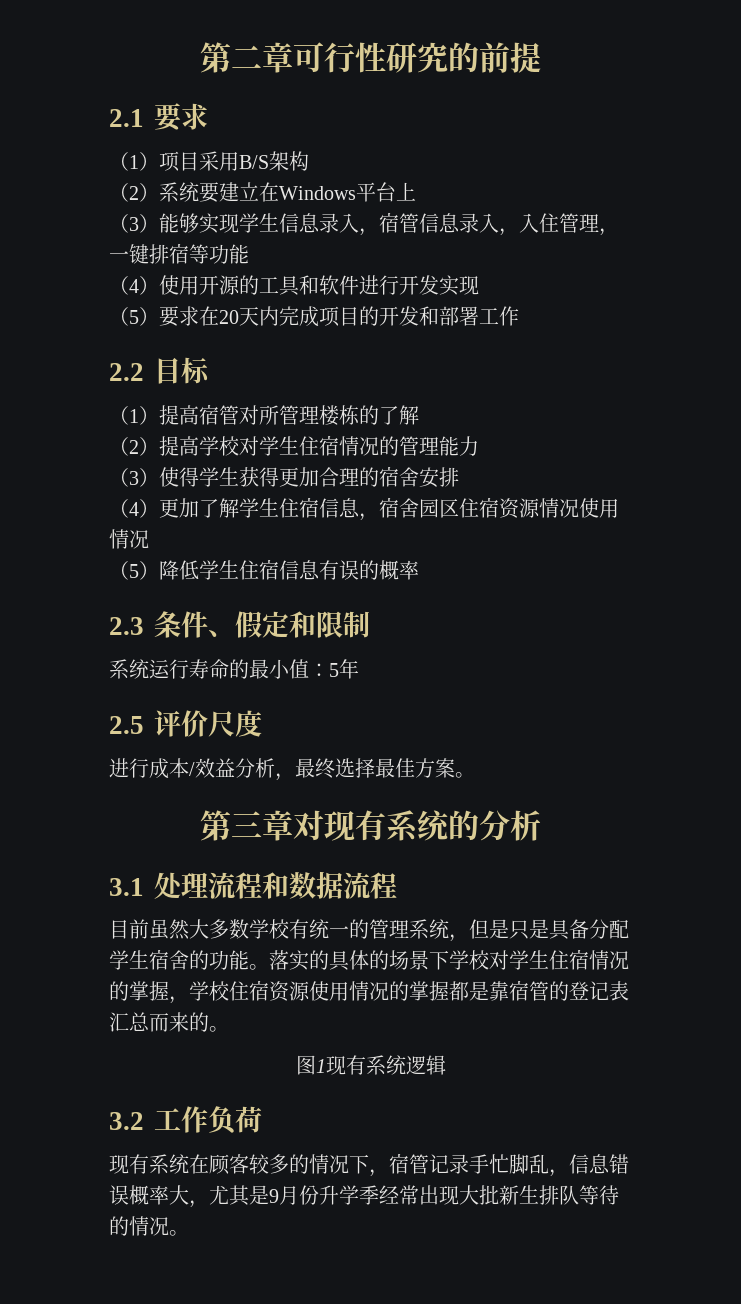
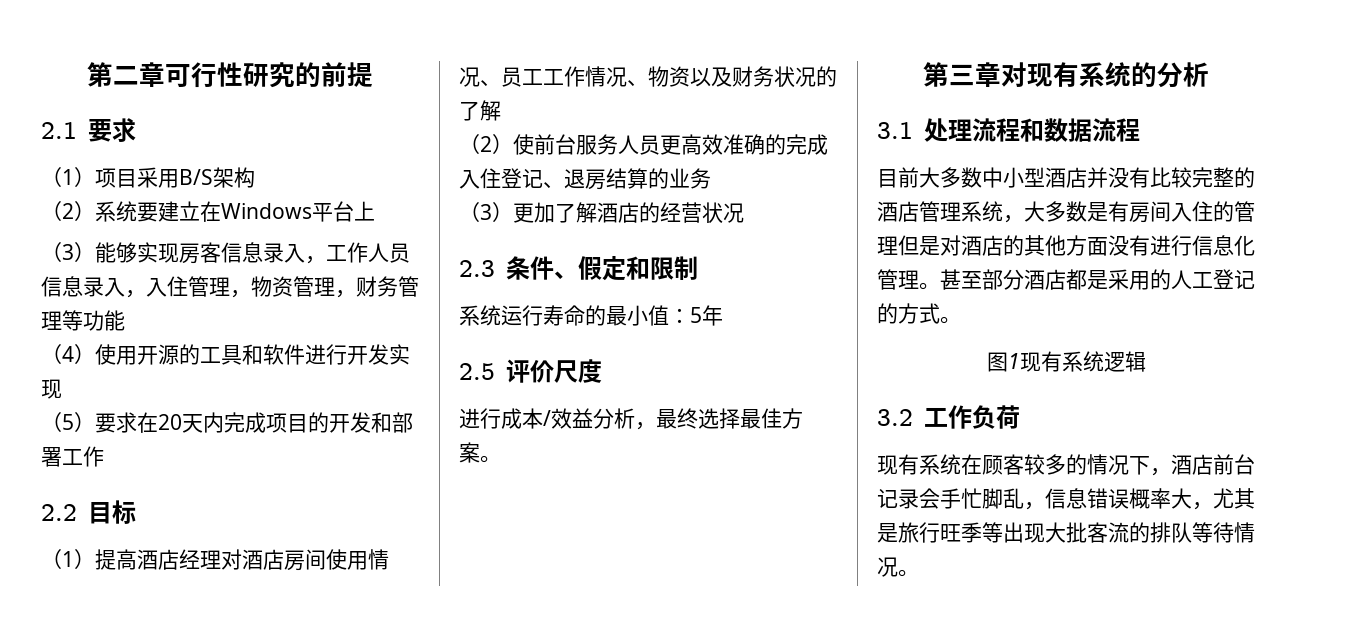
- （3）能够实现学生信息录入，宿管信息录入，入住管理，一键排宿等功能
+ （3）能够实现房客信息录入，工作人员信息录入，入住管理，物资管理，财务管理等功能
- （1）提高宿管对所管理楼栋的了解
- （2）提高学校对学生住宿情况的管理能力
- （3）使得学生获得更加合理的宿舍安排
- （4）更加了解学生住宿信息，宿舍园区住宿资源情况使用情况
- （5）降低学生住宿信息有误的概率
+ （1）提高酒店经理对酒店房间使用情况、员工工作情况、物资以及财务状况的了解
+ （2）使前台服务人员更高效准确的完成入住登记、退房结算的业务
+ （3）更加了解酒店的经营状况
- 目前虽然大多数学校有统一的管理系统，但是只是具备分配学生宿舍的功能。落实的具体的场景下学校对学生住宿情况的掌握，学校住宿资源使用情况的掌握都是靠宿管的登记表汇总而来的。
+ 目前大多数中小型酒店并没有比较完整的酒店管理系统，大多数是有房间入住的管理但是对酒店的其他方面没有进行信息化管理。甚至部分酒店都是采用的人工登记的方式。
- 现有系统在顾客较多的情况下，宿管记录手忙脚乱，信息错误概率大，尤其是9月份升学季经常出现大批新生排队等待的情况。
+ 现有系统在顾客较多的情况下，酒店前台记录会手忙脚乱，信息错误概率大，尤其是旅行旺季等出现大批客流的排队等待情况。

